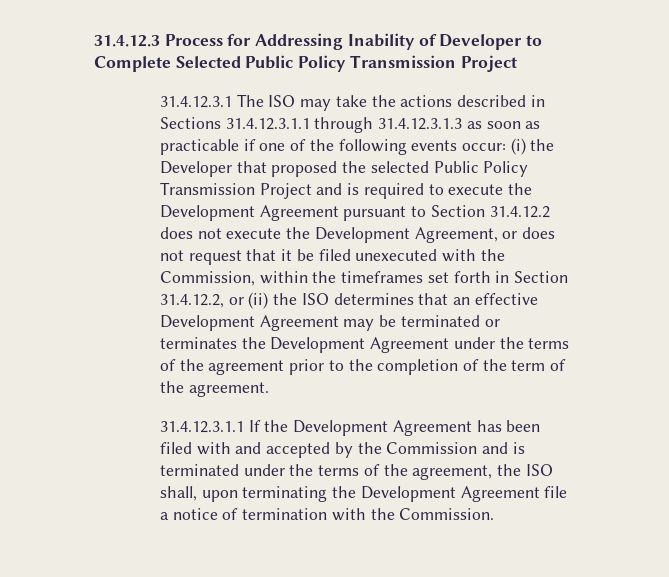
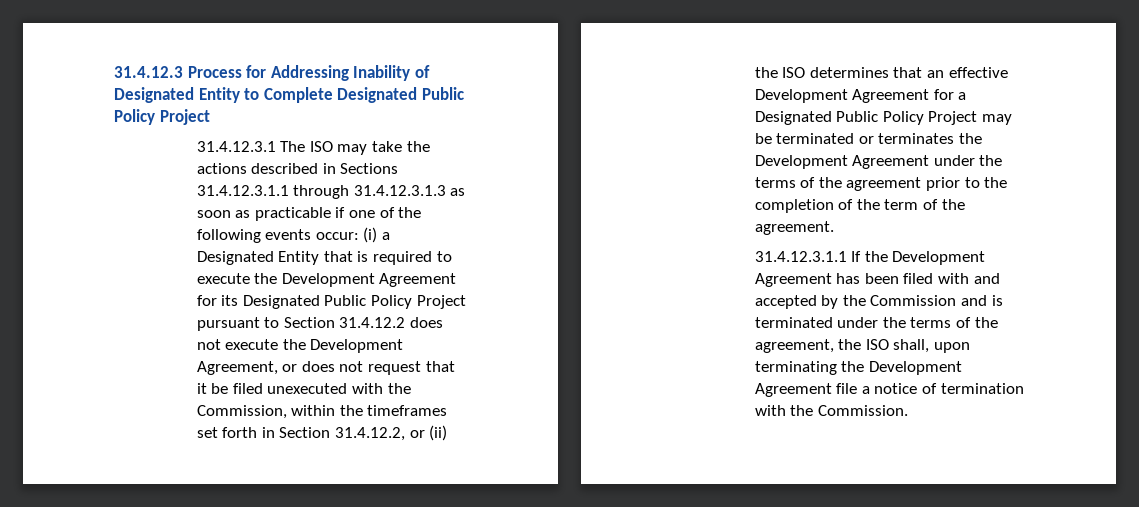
- 31.4.12.3 Process for Addressing Inability of Developer to Complete Selected Public Policy Transmission Project
+ 31.4.12.3 Process for Addressing Inability of Designated Entity to Complete Designated Public Policy Project
- (i) the Developer that proposed the selected Public Policy Transmission Project and is required to execute the Development Agreement pursuant to Section 31.4.12.2 does not execute the Development Agreement, or does not request that it be filed unexecuted with the Commission, within the timeframes set forth in Section 31.4.12.2, or (ii) the ISO determines that an effective Development Agreement may be terminated or terminates the Development Agreement under the terms of the agreement prior to the completion of the term of the agreement.
+ (i) a Designated Entity that is required to execute the Development Agreement for its Designated Public Policy Project pursuant to Section 31.4.12.2 does not execute the Development Agreement, or does not request that it be filed unexecuted with the Commission, within the timeframes set forth in Section 31.4.12.2, or (ii) the ISO determines that an effective Development Agreement for a Designated Public Policy Project may be terminated or terminates the Development Agreement under the terms of the agreement prior to the completion of the term of the agreement.

